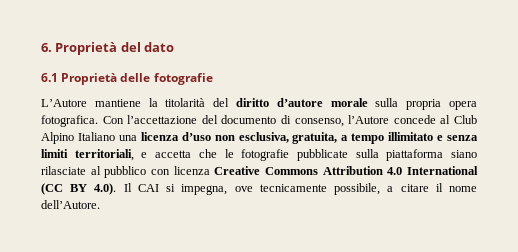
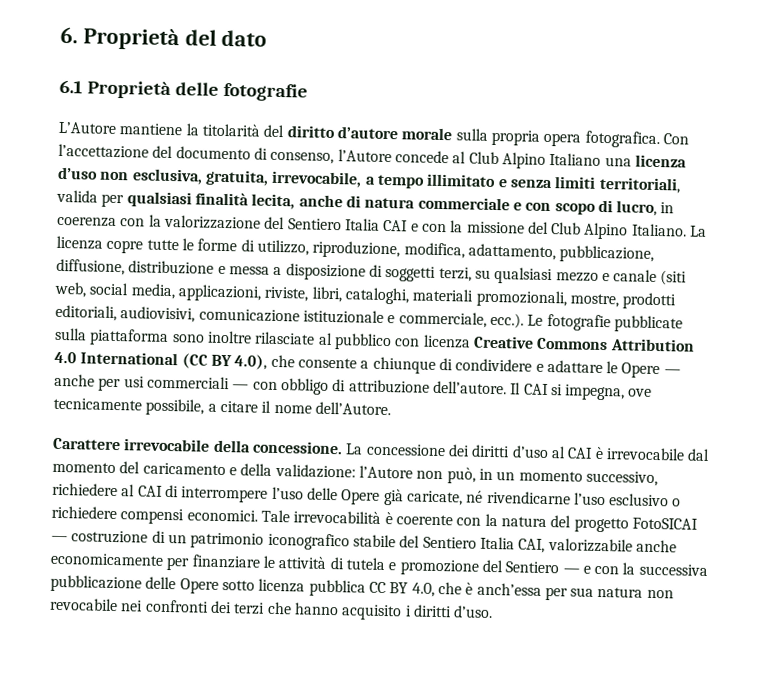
- Con l’accettazione del documento di consenso, l’Autore concede al Club Alpino Italiano una licenza d’uso non esclusiva, gratuita, a tempo illimitato e senza limiti territoriali, e accetta che le fotografie pubblicate sulla piattaforma siano rilasciate al pubblico con licenza Creative Commons Attribution 4.0 International (CC BY 4.0). Il CAI si impegna, ove tecnicamente possibile, a citare il nome dell’Autore.
+ Con l’accettazione del documento di consenso, l’Autore concede al Club Alpino Italiano una licenza d’uso non esclusiva, gratuita, irrevocabile, a tempo illimitato e senza limiti territoriali, valida per qualsiasi finalità lecita, anche di natura commerciale e con scopo di lucro, in coerenza con la valorizzazione del Sentiero Italia CAI e con la missione del Club Alpino Italiano. La licenza copre tutte le forme di utilizzo, riproduzione, modifica, adattamento, pubblicazione, diffusione, distribuzione e messa a disposizione di soggetti terzi, su qualsiasi mezzo e canale (siti web, social media, applicazioni, riviste, libri, cataloghi, materiali promozionali, mostre, prodotti editoriali, audiovisivi, comunicazione istituzionale e commerciale, ecc.). Le fotografie pubblicate sulla piattaforma sono inoltre rilasciate al pubblico con licenza Creative Commons Attribution 4.0 International (CC BY 4.0), che consente a chiunque di condividere e adattare le Opere — anche per usi commerciali — con obbligo di attribuzione dell’autore. Il CAI si impegna, ove tecnicamente possibile, a citare il nome dell’Autore.
+ Carattere irrevocabile della concessione. La concessione dei diritti d’uso al CAI è irrevocabile dal momento del caricamento e della validazione: l’Autore non può, in un momento successivo, richiedere al CAI di interrompere l’uso delle Opere già caricate, né rivendicarne l’uso esclusivo o richiedere compensi economici. Tale irrevocabilità è coerente con la natura del progetto FotoSICAI — costruzione di un patrimonio iconografico stabile del Sentiero Italia CAI, valorizzabile anche economicamente per finanziare le attività di tutela e promozione del Sentiero — e con la successiva pubblicazione delle Opere sotto licenza pubblica CC BY 4.0, che è anch’essa per sua natura non revocabile nei confronti dei terzi che hanno acquisito i diritti d’uso.

